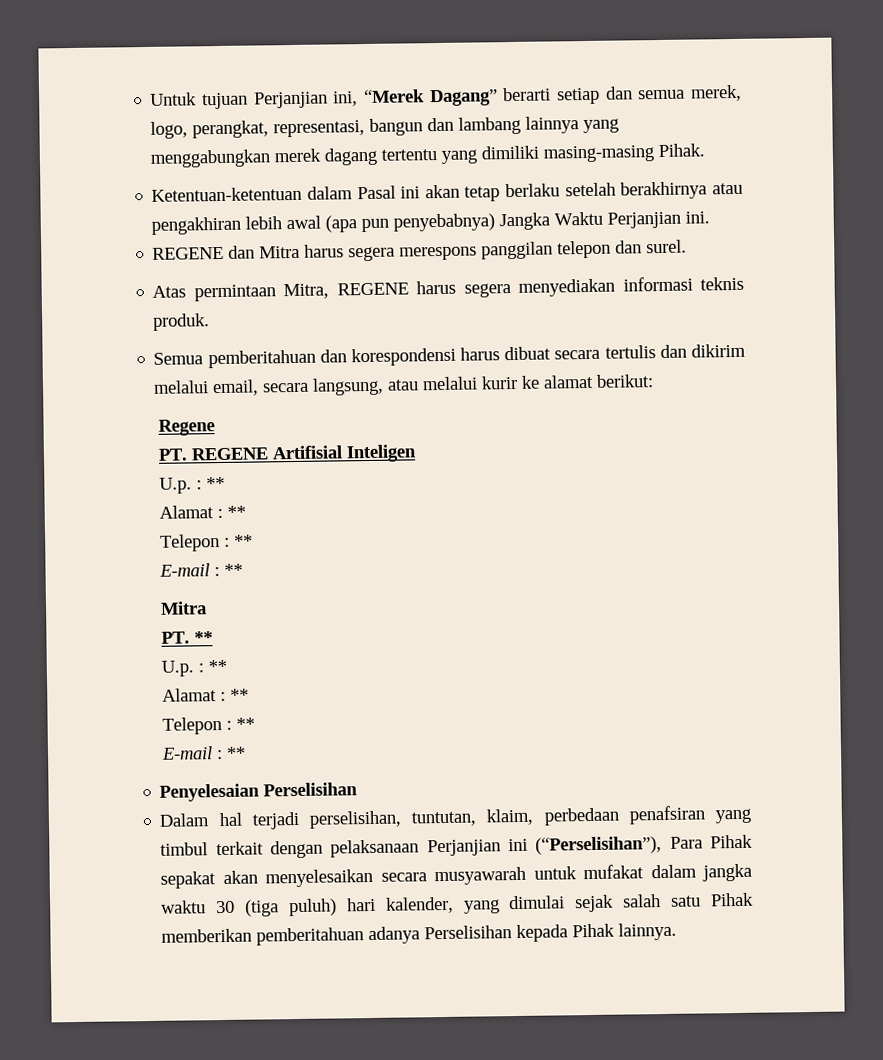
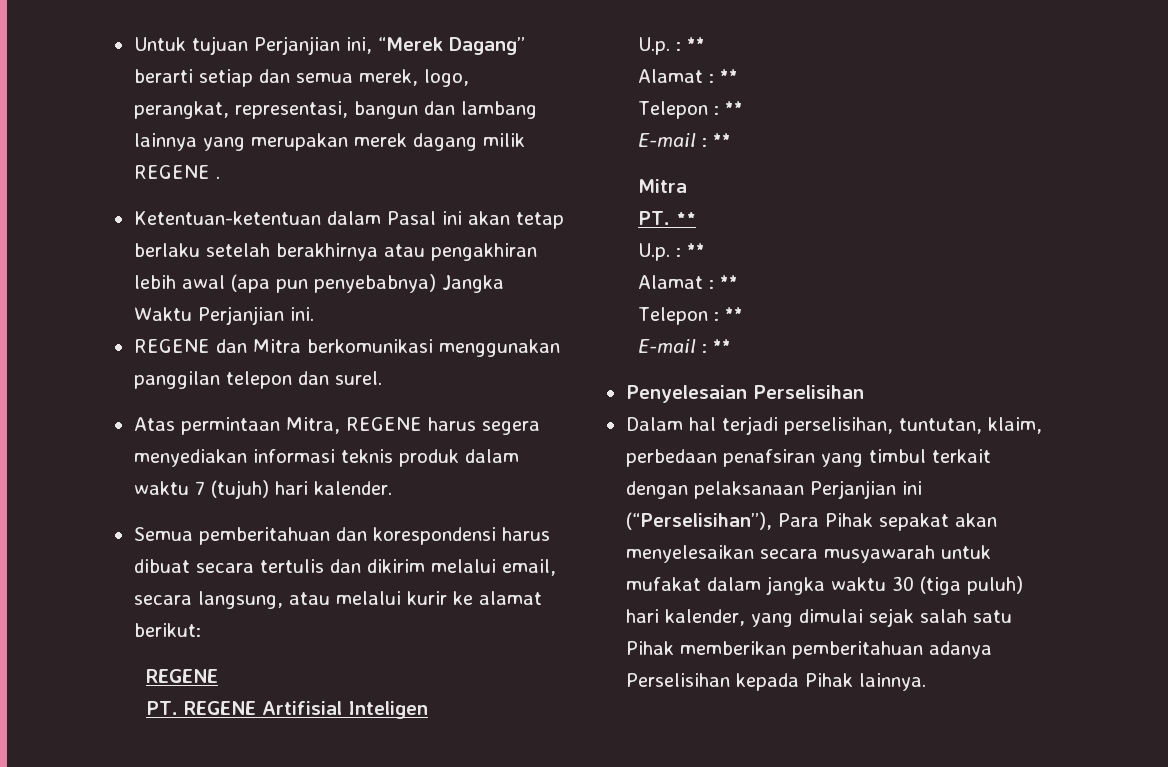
- Untuk tujuan Perjanjian ini, “Merek Dagang” berarti setiap dan semua merek, logo, perangkat, representasi, bangun dan lambang lainnya yang menggabungkan merek dagang tertentu yang dimiliki masing-masing Pihak.
+ Untuk tujuan Perjanjian ini, “Merek Dagang” berarti setiap dan semua merek, logo, perangkat, representasi, bangun dan lambang lainnya yang merupakan merek dagang milik REGENE .
- REGENE dan Mitra harus segera merespons panggilan telepon dan surel.
+ REGENE dan Mitra berkomunikasi menggunakan panggilan telepon dan surel.
- Atas permintaan Mitra, REGENE harus segera menyediakan informasi teknis produk.
+ Atas permintaan Mitra, REGENE harus segera menyediakan informasi teknis produk dalam waktu 7 (tujuh) hari kalender.
  Semua pemberitahuan dan korespondensi harus dibuat secara tertulis dan dikirim melalui email, secara langsung, atau melalui kurir ke alamat berikut:
- Regene
+ REGENE

